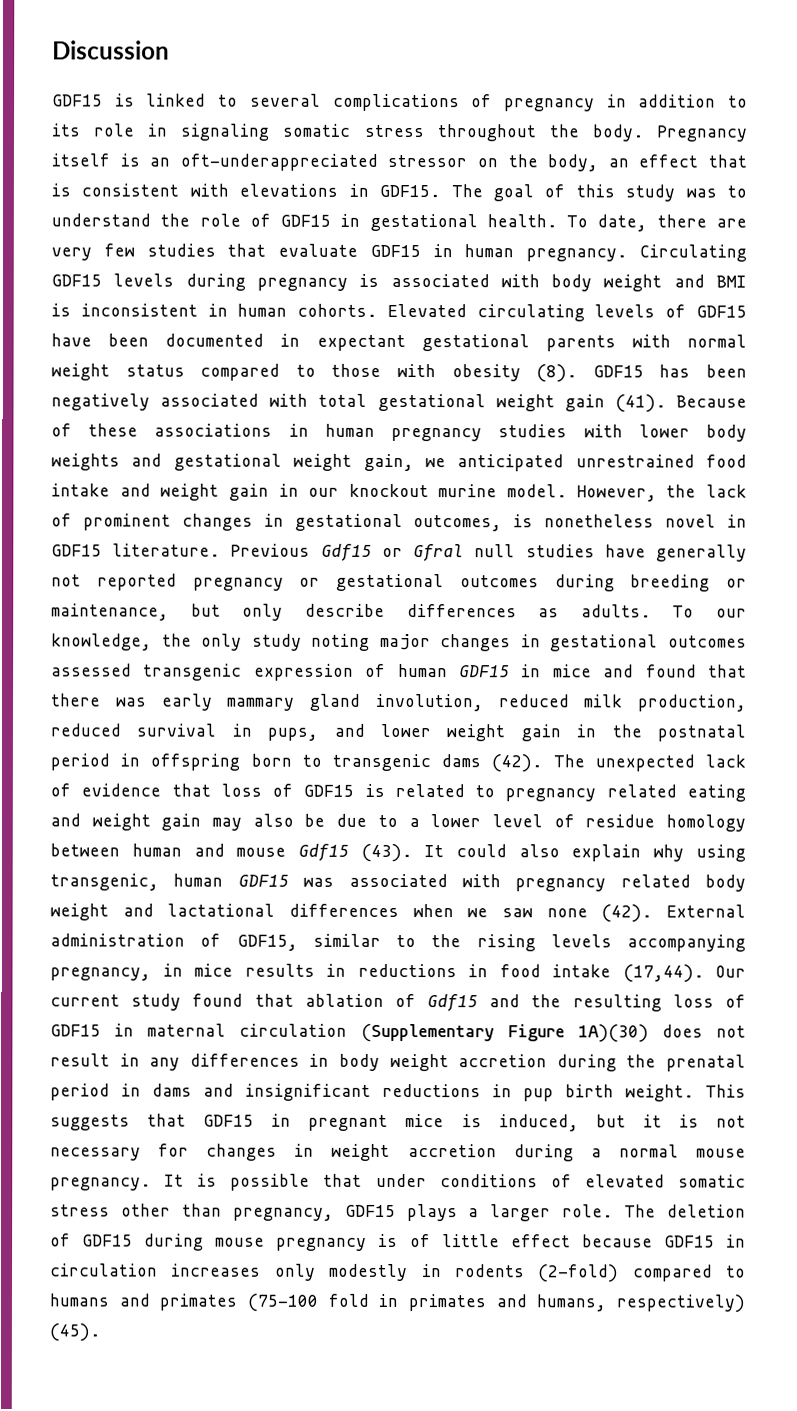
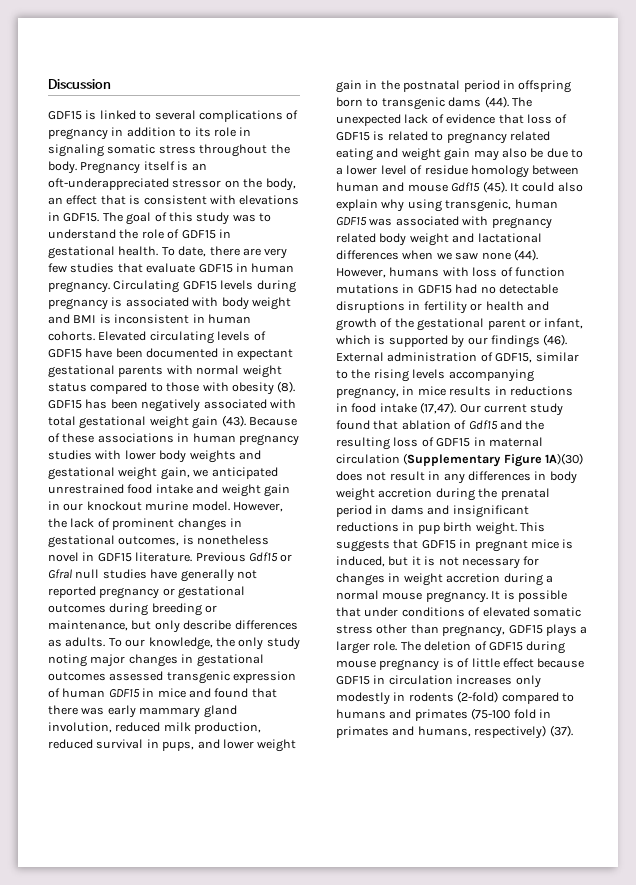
- GDF15 has been negatively associated with total gestational weight gain (41).
+ GDF15 has been negatively associated with total gestational weight gain (43).
- To our knowledge, the only study noting major changes in gestational outcomes assessed transgenic expression of human GDF15 in mice and found that there was early mammary gland involution, reduced milk production, reduced survival in pups, and lower weight gain in the postnatal period in offspring born to transgenic dams (42).
+ To our knowledge, the only study noting major changes in gestational outcomes assessed transgenic expression of human GDF15 in mice and found that there was early mammary gland involution, reduced milk production, reduced survival in pups, and lower weight gain in the postnatal period in offspring born to transgenic dams (44).
- The unexpected lack of evidence that loss of GDF15 is related to pregnancy related eating and weight gain may also be due to a lower level of residue homology between human and mouse Gdf15 (43).
+ The unexpected lack of evidence that loss of GDF15 is related to pregnancy related eating and weight gain may also be due to a lower level of residue homology between human and mouse Gdf15 (45).
- It could also explain why using transgenic, human GDF15 was associated with pregnancy related body weight and lactational differences when we saw none (42).
+ It could also explain why using transgenic, human GDF15 was associated with pregnancy related body weight and lactational differences when we saw none (44). However, humans with loss of function mutations in GDF15 had no detectable disruptions in fertility or health and growth of the gestational parent or infant, which is supported by our findings (46).
- External administration of GDF15, similar to the rising levels accompanying pregnancy, in mice results in reductions in food intake (17,44).
+ External administration of GDF15, similar to the rising levels accompanying pregnancy, in mice results in reductions in food intake (17,47).
- The deletion of GDF15 during mouse pregnancy is of little effect because GDF15 in circulation increases only modestly in rodents (2-fold) compared to humans and primates (75-100 fold in primates and humans, respectively) (45).
+ The deletion of GDF15 during mouse pregnancy is of little effect because GDF15 in circulation increases only modestly in rodents (2-fold) compared to humans and primates (75-100 fold in primates and humans, respectively) (37).

